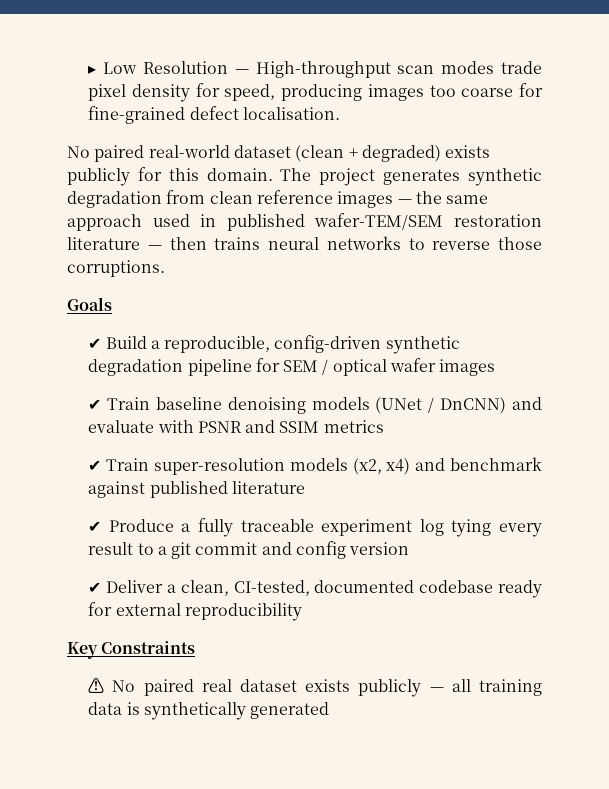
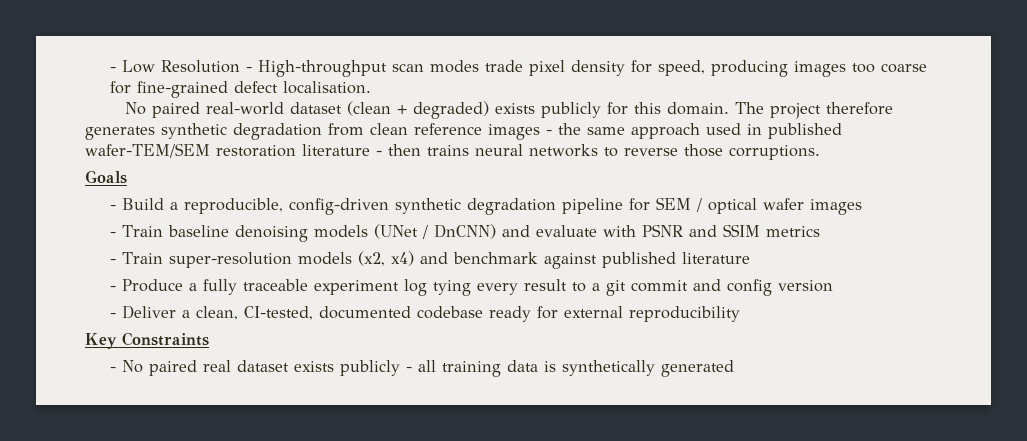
- ▸ Low Resolution — High-throughput scan modes trade pixel density for speed, producing images too coarse for fine-grained defect localisation.
+ - Low Resolution - High-throughput scan modes trade pixel density for speed, producing images too coarse for fine-grained defect localisation.
- The project generates synthetic degradation from clean reference images — the same approach used in published wafer-TEM/SEM restoration literature — then trains neural networks to reverse those corruptions.
+ The project therefore generates synthetic degradation from clean reference images - the same approach used in published wafer-TEM/SEM restoration literature - then trains neural networks to reverse those corruptions.
- ✔ Build a reproducible, config-driven synthetic degradation pipeline for SEM / optical wafer images
+ - Build a reproducible, config-driven synthetic degradation pipeline for SEM / optical wafer images
- ✔ Train baseline denoising models (UNet / DnCNN) and evaluate with PSNR and SSIM metrics
+ - Train baseline denoising models (UNet / DnCNN) and evaluate with PSNR and SSIM metrics
- ✔ Train super-resolution models (x2, x4) and benchmark against published literature
+ - Train super-resolution models (x2, x4) and benchmark against published literature
- ✔ Produce a fully traceable experiment log tying every result to a git commit and config version
+ - Produce a fully traceable experiment log tying every result to a git commit and config version
- ✔ Deliver a clean, CI-tested, documented codebase ready for external reproducibility
+ - Deliver a clean, CI-tested, documented codebase ready for external reproducibility
- ⚠ No paired real dataset exists publicly — all training data is synthetically generated
+ - No paired real dataset exists publicly - all training data is synthetically generated

